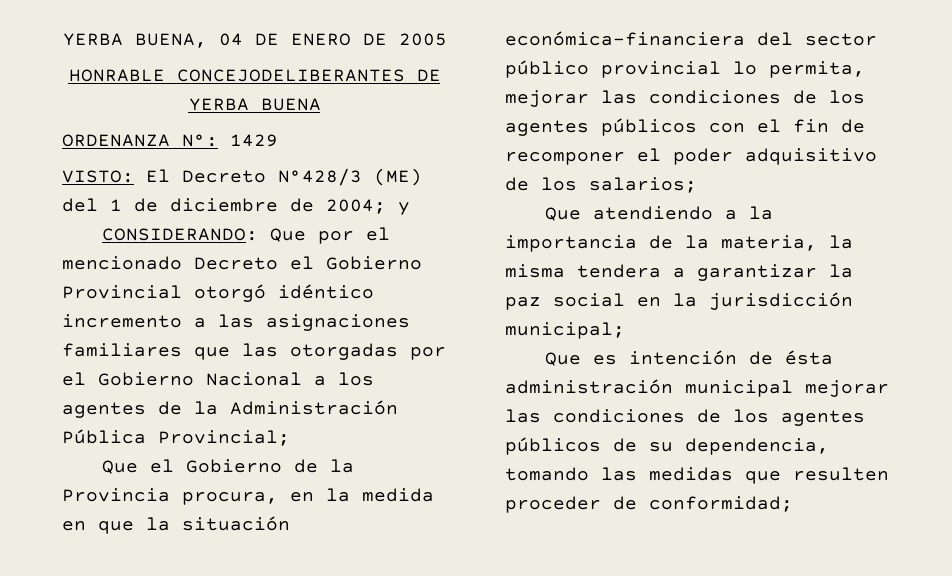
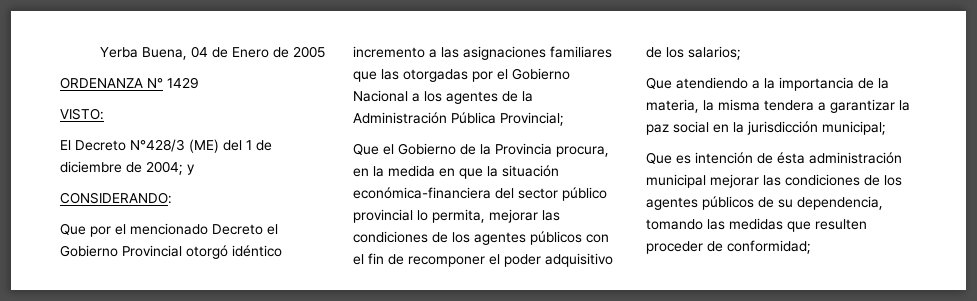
- YERBA BUENA, 04 DE ENERO DE 2005
- HONRABLE CONCEJODELIBERANTES DE YERBA BUENA
+ Yerba Buena, 04 de Enero de 2005
- ORDENANZA N°: 1429
+ ORDENANZA N° 1429
- VISTO: El Decreto N°428/3 (ME) del 1 de diciembre de 2004; y
+ VISTO:
+ El Decreto N°428/3 (ME) del 1 de diciembre de 2004; y
- CONSIDERANDO: Que por el mencionado Decreto el Gobierno Provincial otorgó idéntico incremento a las asignaciones familiares que las otorgadas por el Gobierno Nacional a los agentes de la Administración Pública Provincial;
+ CONSIDERANDO:
+ Que por el mencionado Decreto el Gobierno Provincial otorgó idéntico incremento a las asignaciones familiares que las otorgadas por el Gobierno Nacional a los agentes de la Administración Pública Provincial;

